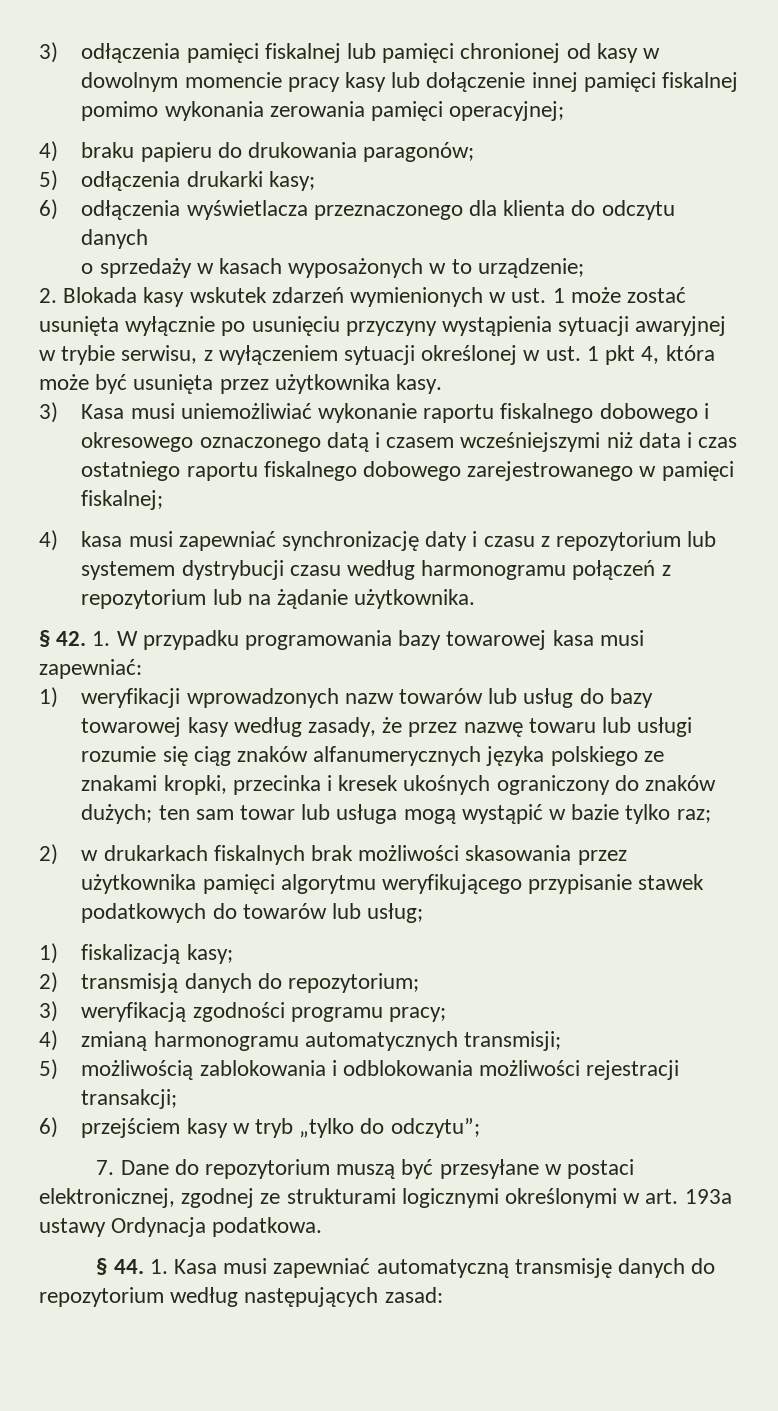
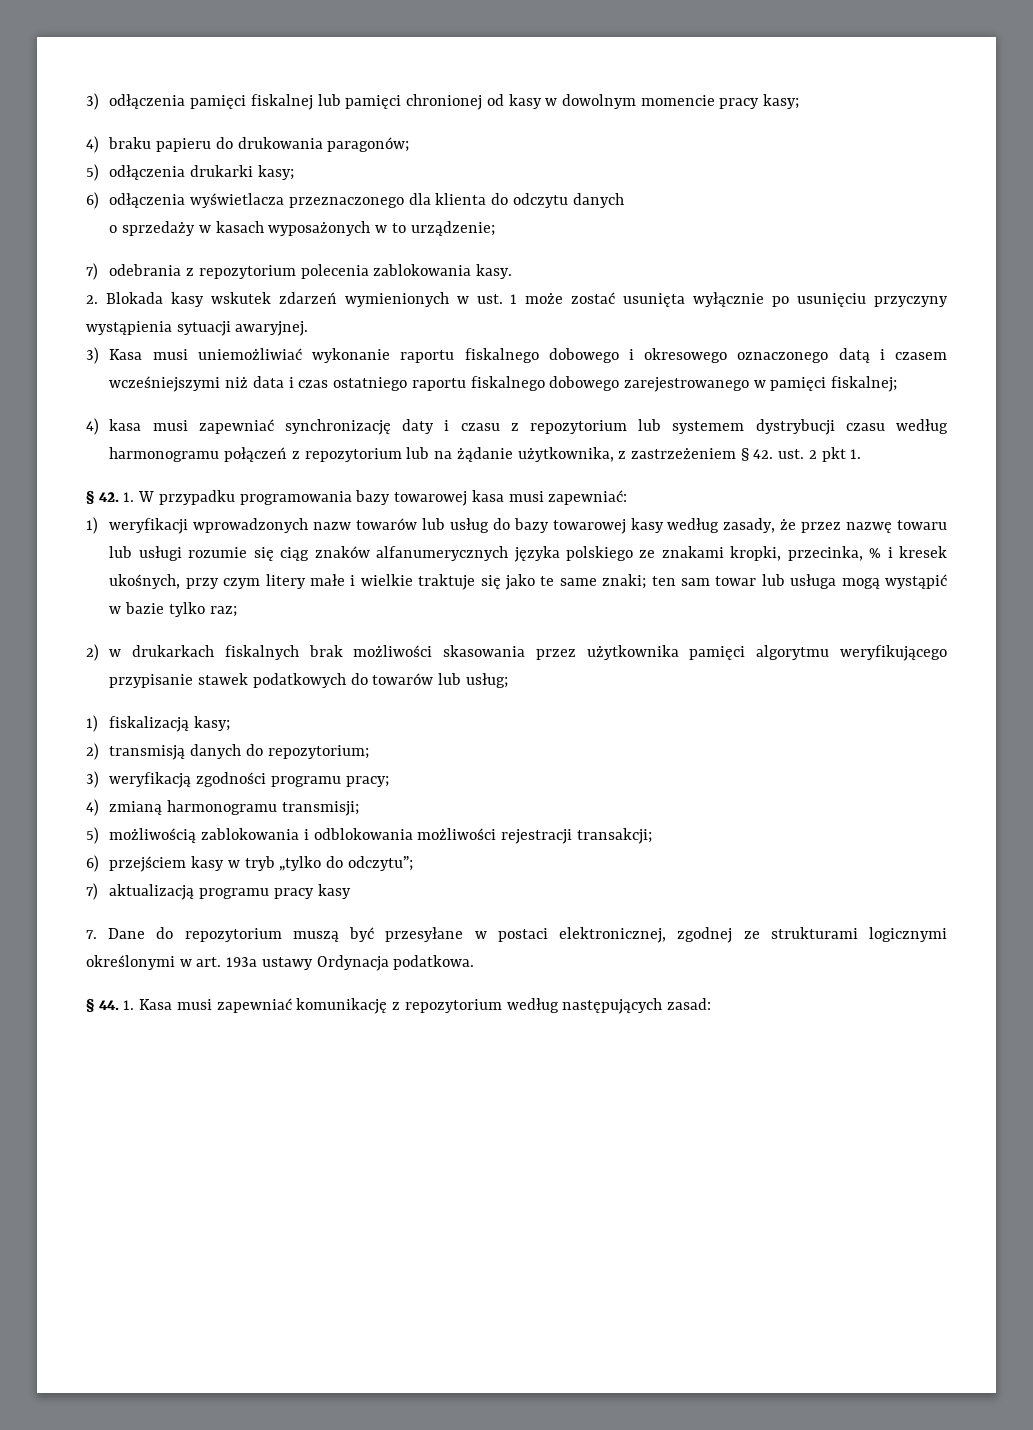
- 3) odłączenia pamięci fiskalnej lub pamięci chronionej od kasy w dowolnym momencie pracy kasy lub dołączenie innej pamięci fiskalnej pomimo wykonania zerowania pamięci operacyjnej;
+ 3) odłączenia pamięci fiskalnej lub pamięci chronionej od kasy w dowolnym momencie pracy kasy;
+ 7) odebrania z repozytorium polecenia zablokowania kasy.
- 2. Blokada kasy wskutek zdarzeń wymienionych w ust. 1 może zostać usunięta wyłącznie po usunięciu przyczyny wystąpienia sytuacji awaryjnej w trybie serwisu, z wyłączeniem sytuacji określonej w ust. 1 pkt 4, która może być usunięta przez użytkownika kasy.
+ 2. Blokada kasy wskutek zdarzeń wymienionych w ust. 1 może zostać usunięta wyłącznie po usunięciu przyczyny wystąpienia sytuacji awaryjnej.
- 4) kasa musi zapewniać synchronizację daty i czasu z repozytorium lub systemem dystrybucji czasu według harmonogramu połączeń z repozytorium lub na żądanie użytkownika.
+ 4) kasa musi zapewniać synchronizację daty i czasu z repozytorium lub systemem dystrybucji czasu według harmonogramu połączeń z repozytorium lub na żądanie użytkownika, z zastrzeżeniem § 42. ust. 2 pkt 1.
- 1) weryfikacji wprowadzonych nazw towarów lub usług do bazy towarowej kasy według zasady, że przez nazwę towaru lub usługi rozumie się ciąg znaków alfanumerycznych języka polskiego ze znakami kropki, przecinka i kresek ukośnych ograniczony do znaków dużych; ten sam towar lub usługa mogą wystąpić w bazie tylko raz;
+ 1) weryfikacji wprowadzonych nazw towarów lub usług do bazy towarowej kasy według zasady, że przez nazwę towaru lub usługi rozumie się ciąg znaków alfanumerycznych języka polskiego ze znakami kropki, przecinka, % i kresek ukośnych, przy czym litery małe i wielkie traktuje się jako te same znaki; ten sam towar lub usługa mogą wystąpić w bazie tylko raz;
- 4) zmianą harmonogramu automatycznych transmisji;
+ 4) zmianą harmonogramu transmisji;
+ 7) aktualizacją programu pracy kasy
- § 44. 1. Kasa musi zapewniać automatyczną transmisję danych do repozytorium według następujących zasad:
+ § 44. 1. Kasa musi zapewniać komunikację z repozytorium według następujących zasad:

